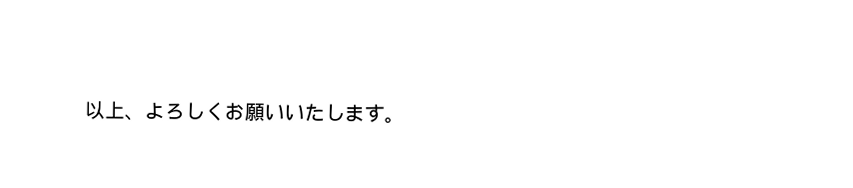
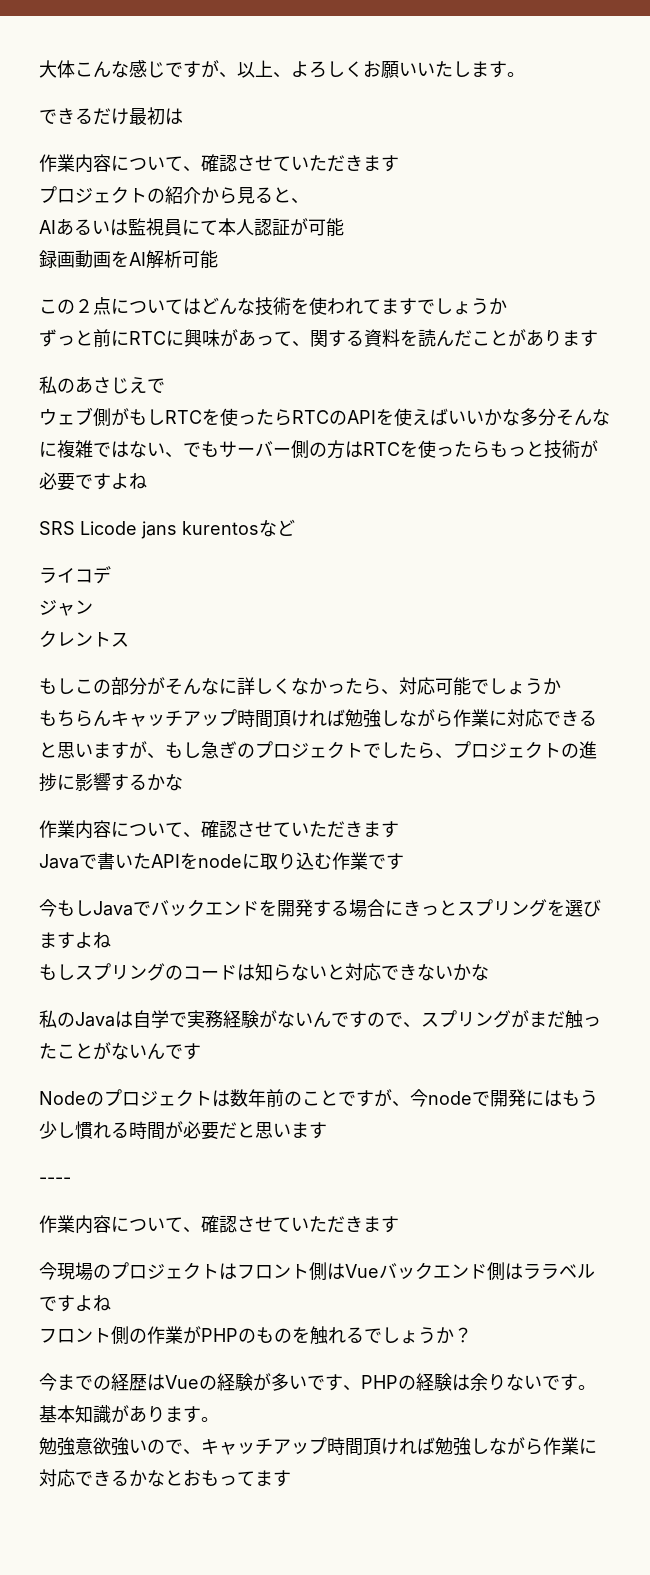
- 以上、よろしくお願いいたします。
+ 大体こんな感じですが、以上、よろしくお願いいたします。
+ できるだけ最初は
+ 作業内容について、確認させていただきます
+ プロジェクトの紹介から見ると、
+ AIあるいは監視員にて本人認証が可能
+ 録画動画をAI解析可能
+ この２点についてはどんな技術を使われてますでしょうか
+ ずっと前にRTCに興味があって、関する資料を読んだことがあります
+ 私のあさじえで
+ ウェブ側がもしRTCを使ったらRTCのAPIを使えばいいかな多分そんなに複雑ではない、でもサーバー側の方はRTCを使ったらもっと技術が必要ですよね
+ SRS Licode jans kurentosなど
+ ライコデ
+ ジャン
+ クレントス
+ もしこの部分がそんなに詳しくなかったら、対応可能でしょうか
+ もちらんキャッチアップ時間頂ければ勉強しながら作業に対応できると思いますが、もし急ぎのプロジェクトでしたら、プロジェクトの進捗に影響するかな
+ 作業内容について、確認させていただきます
+ Javaで書いたAPIをnodeに取り込む作業です
+ 今もしJavaでバックエンドを開発する場合にきっとスプリングを選びますよね
+ もしスプリングのコードは知らないと対応できないかな
+ 私のJavaは自学で実務経験がないんですので、スプリングがまだ触ったことがないんです
+ Nodeのプロジェクトは数年前のことですが、今nodeで開発にはもう少し慣れる時間が必要だと思います
+ ----
+ 作業内容について、確認させていただきます
+ 今現場のプロジェクトはフロント側はVueバックエンド側はララベルですよね
+ フロント側の作業がPHPのものを触れるでしょうか？
+ 今までの経歴はVueの経験が多いです、PHPの経験は余りないです。基本知識があります。
+ 勉強意欲強いので、キャッチアップ時間頂ければ勉強しながら作業に対応できるかなとおもってます

